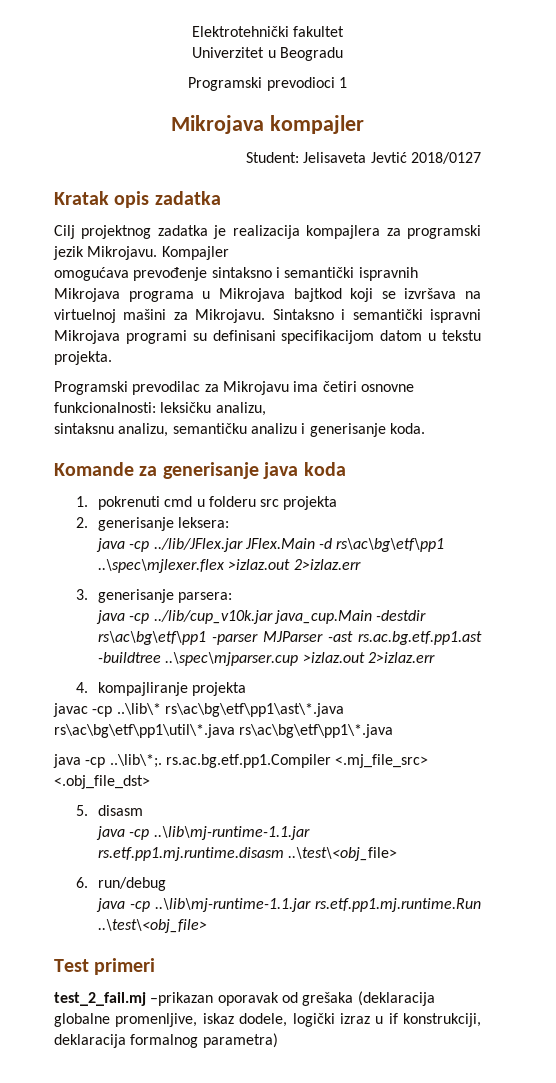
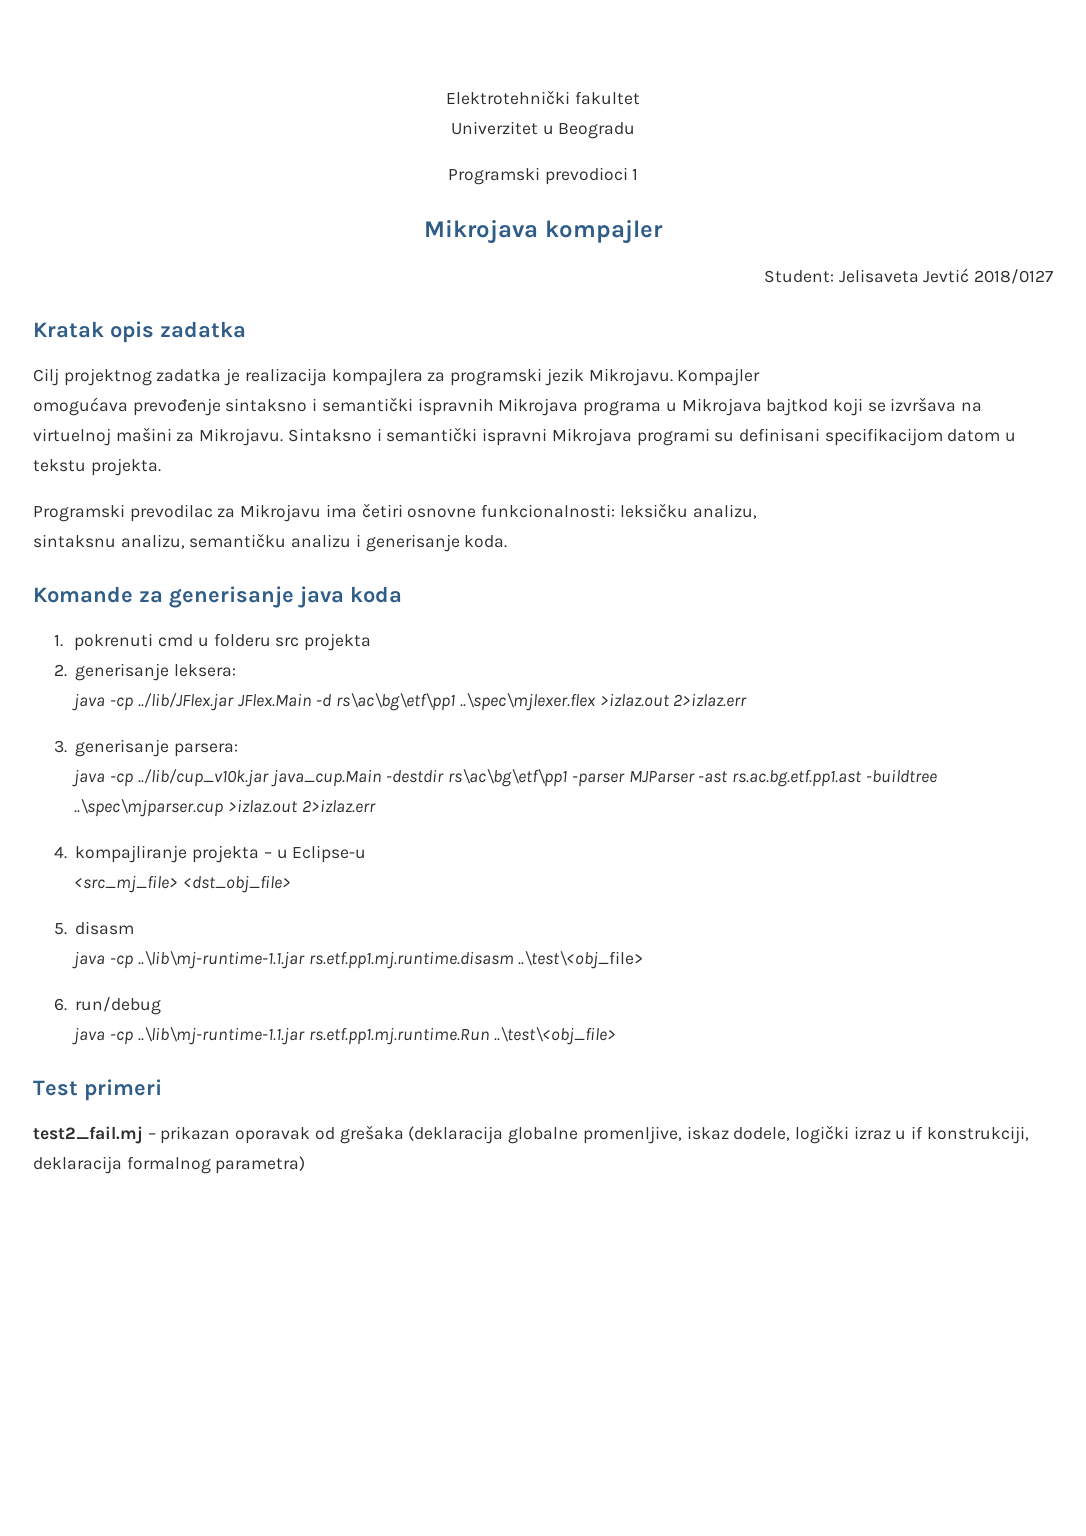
- 4. kompajliranje projekta
- javac -cp ..\lib\* rs\ac\bg\etf\pp1\ast\*.java rs\ac\bg\etf\pp1\util\*.java rs\ac\bg\etf\pp1\*.java
- java -cp ..\lib\*;. rs.ac.bg.etf.pp1.Compiler <.mj_file_src> <.obj_file_dst>
+ 4. kompajliranje projekta – u Eclipse-u
+ <src_mj_file> <dst_obj_file>
- test_2_fail.mj –prikazan oporavak od grešaka (deklaracija globalne promenljive, iskaz dodele, logički izraz u if konstrukciji, deklaracija formalnog parametra)
+ test2_fail.mj – prikazan oporavak od grešaka (deklaracija globalne promenljive, iskaz dodele, logički izraz u if konstrukciji, deklaracija formalnog parametra)

